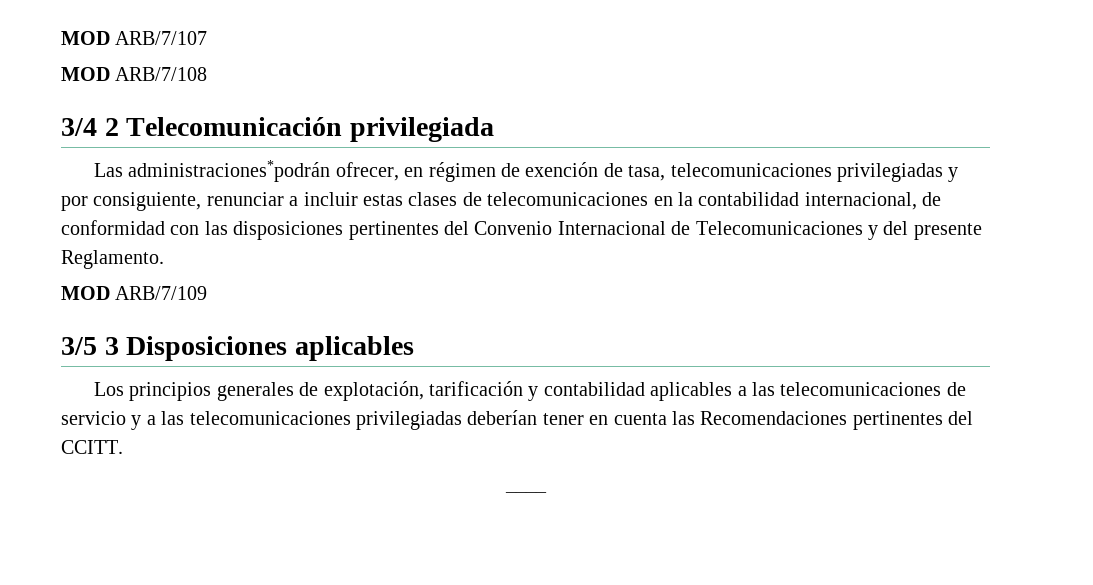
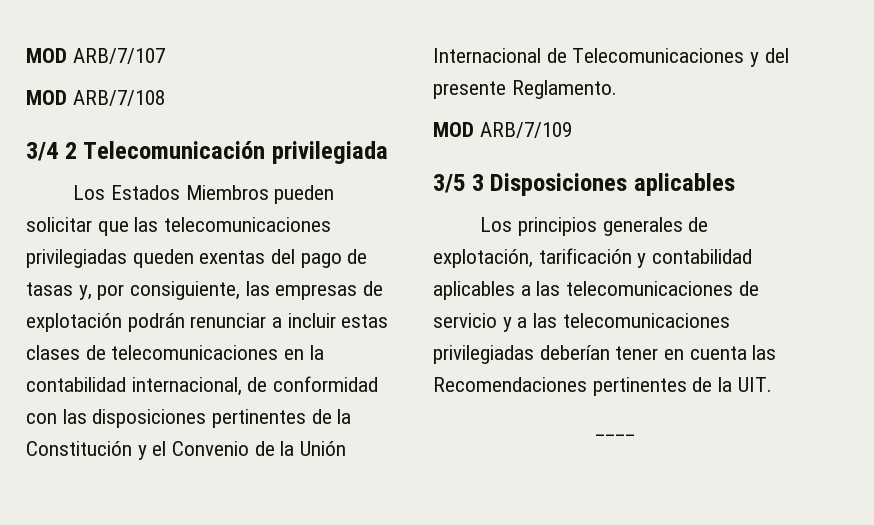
- Las administraciones*podrán ofrecer, en régimen de exención de tasa, telecomunicaciones privilegiadas y por consiguiente, renunciar a incluir estas clases de telecomunicaciones en la contabilidad internacional, de conformidad con las disposiciones pertinentes del Convenio Internacional de Telecomunicaciones y del presente Reglamento.
+ Los Estados Miembros pueden solicitar que las telecomunicaciones privilegiadas queden exentas del pago de tasas y, por consiguiente, las empresas de explotación podrán renunciar a incluir estas clases de telecomunicaciones en la contabilidad internacional, de conformidad con las disposiciones pertinentes de la Constitución y el Convenio de la Unión Internacional de Telecomunicaciones y del presente Reglamento.
- Los principios generales de explotación, tarificación y contabilidad aplicables a las telecomunicaciones de servicio y a las telecomunicaciones privilegiadas deberían tener en cuenta las Recomendaciones pertinentes del CCITT.
+ Los principios generales de explotación, tarificación y contabilidad aplicables a las telecomunicaciones de servicio y a las telecomunicaciones privilegiadas deberían tener en cuenta las Recomendaciones pertinentes de la UIT.

